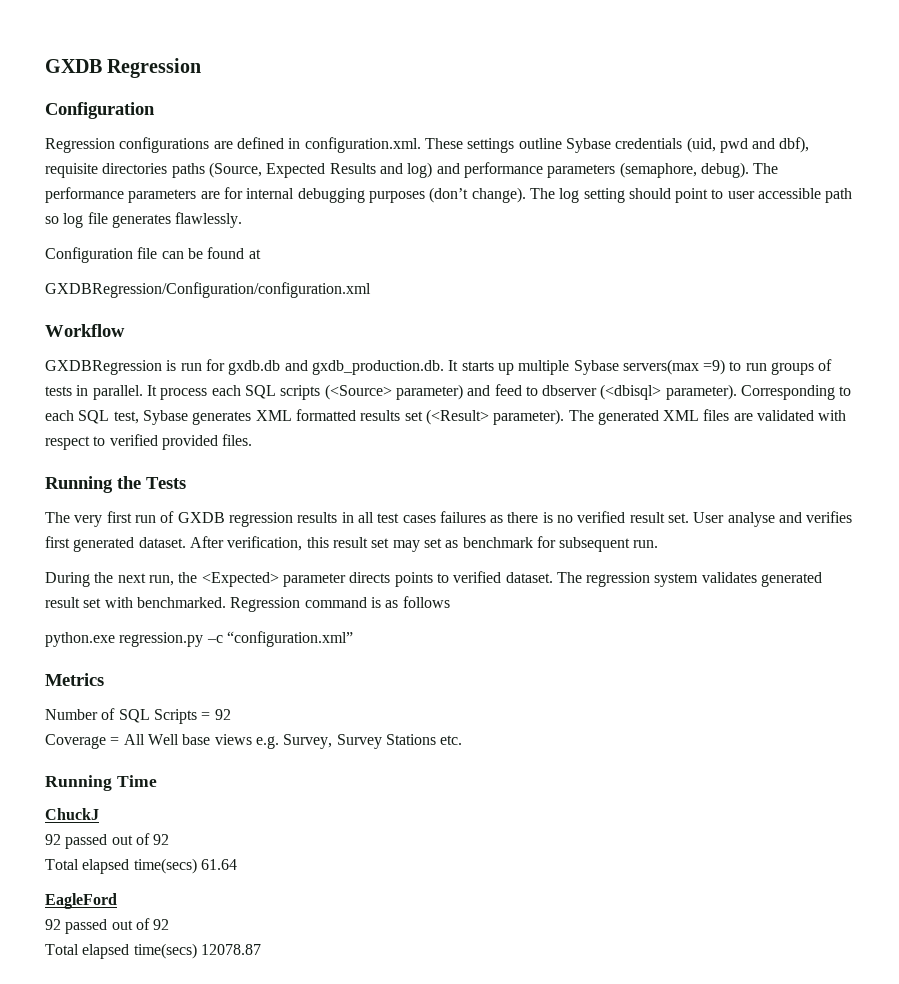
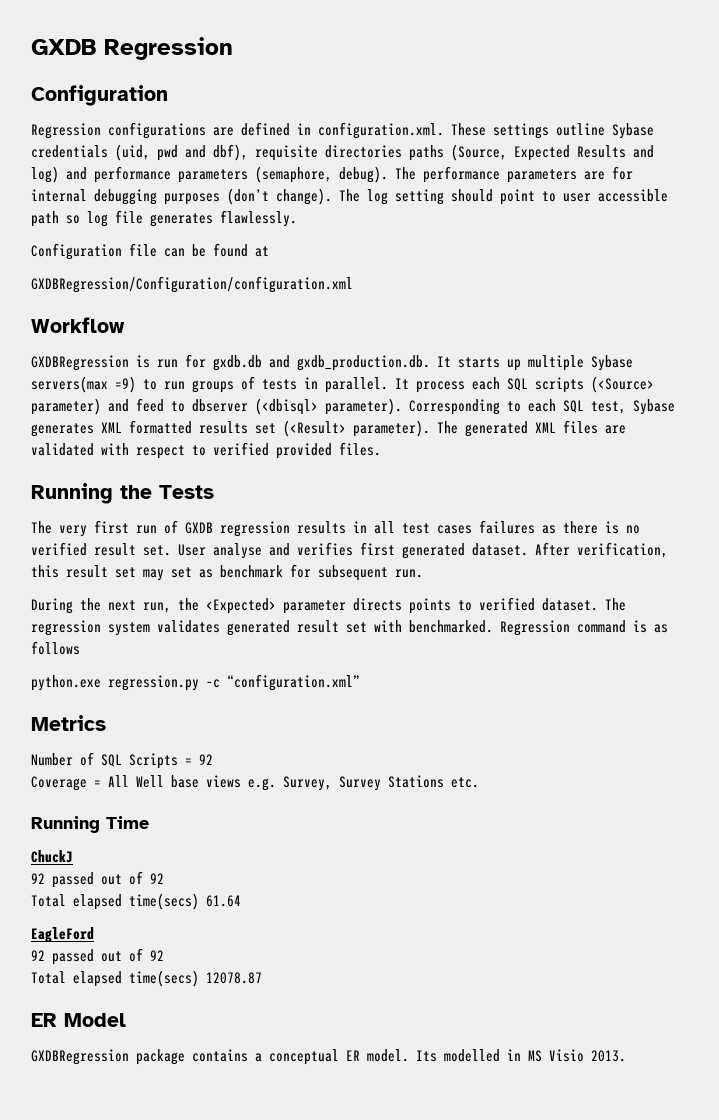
+ ER Model
+ GXDBRegression package contains a conceptual ER model. Its modelled in MS Visio 2013.

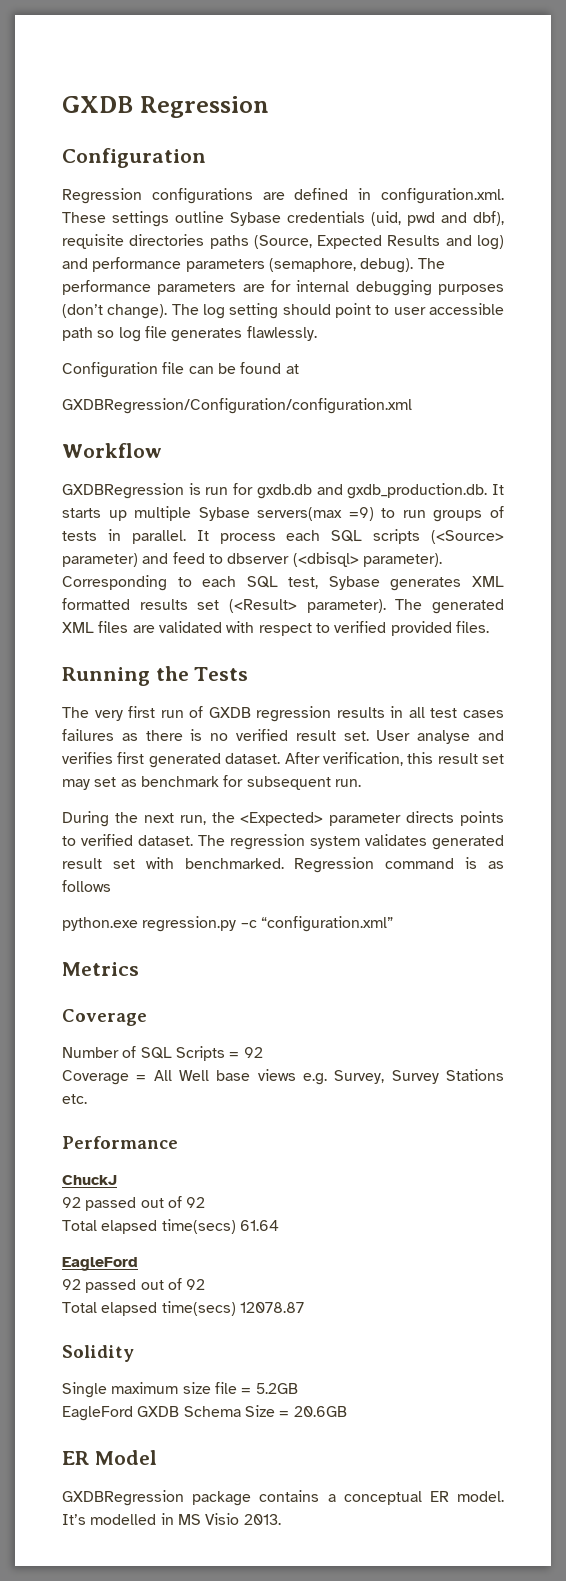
  Metrics
+ Coverage
- Running Time
+ Performance
+ Solidity
+ Single maximum size file = 5.2GB
+ EagleFord GXDB Schema Size = 20.6GB
- Its modelled in MS Visio 2013.
+ It’s modelled in MS Visio 2013.

